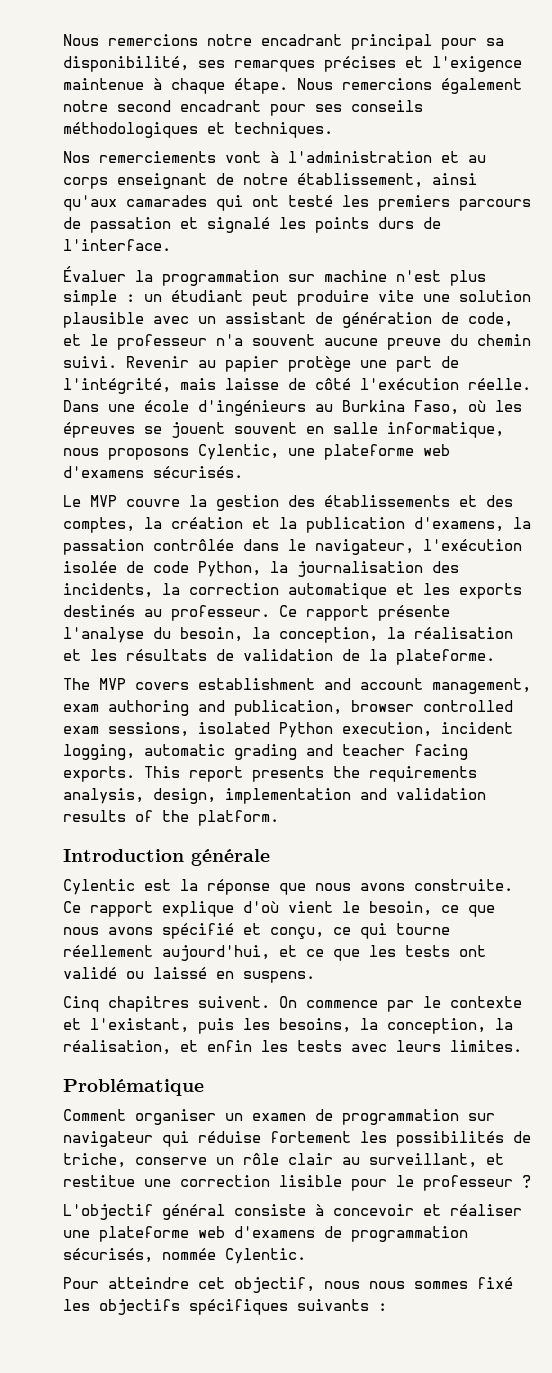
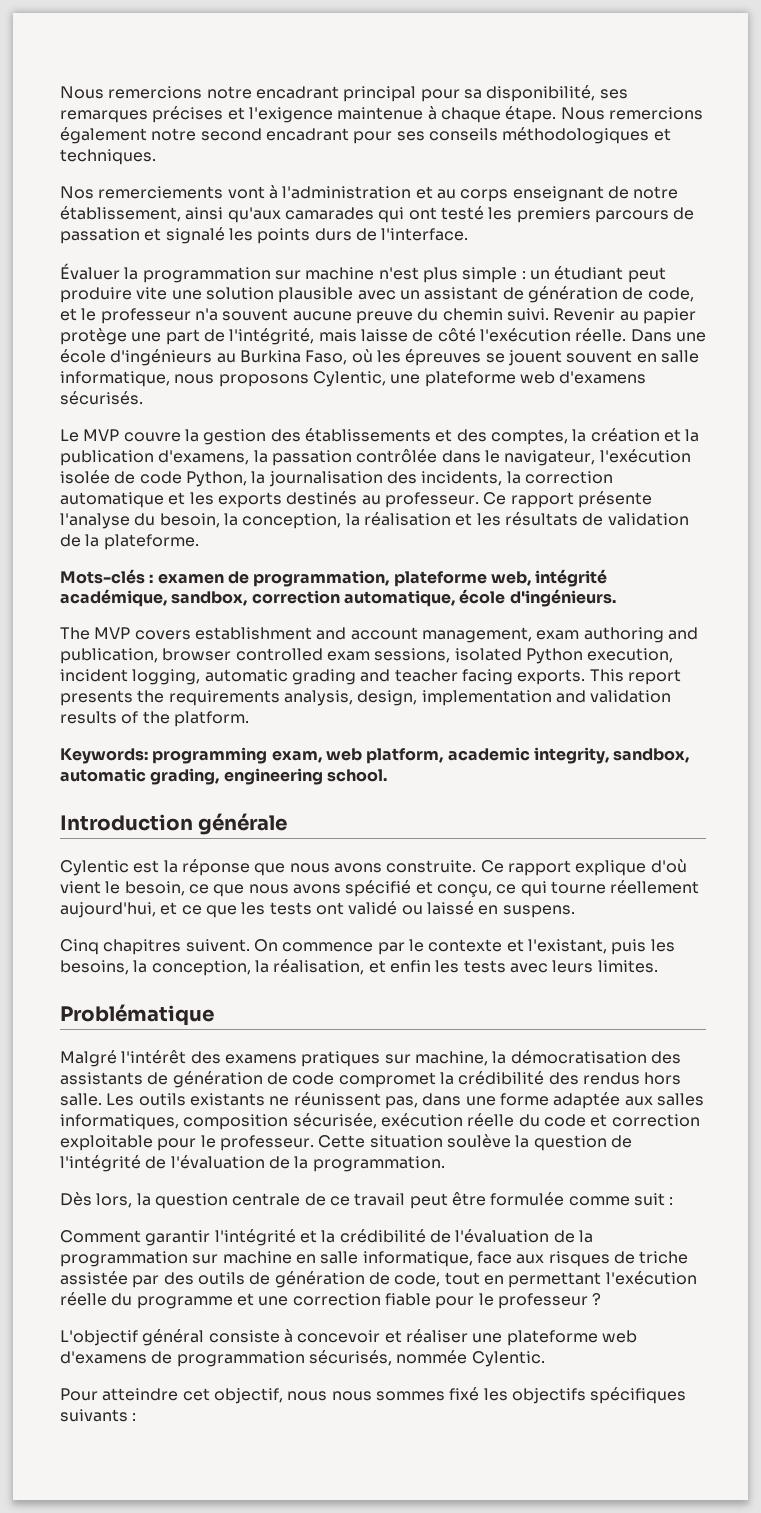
+ Mots-clés : examen de programmation, plateforme web, intégrité académique, sandbox, correction automatique, école d'ingénieurs.
+ Keywords: programming exam, web platform, academic integrity, sandbox, automatic grading, engineering school.
- Comment organiser un examen de programmation sur navigateur qui réduise fortement les possibilités de triche, conserve un rôle clair au surveillant, et restitue une correction lisible pour le professeur ?
+ Malgré l'intérêt des examens pratiques sur machine, la démocratisation des assistants de génération de code compromet la crédibilité des rendus hors salle. Les outils existants ne réunissent pas, dans une forme adaptée aux salles informatiques, composition sécurisée, exécution réelle du code et correction exploitable pour le professeur. Cette situation soulève la question de l'intégrité de l'évaluation de la programmation.
+ Dès lors, la question centrale de ce travail peut être formulée comme suit :
+ Comment garantir l'intégrité et la crédibilité de l'évaluation de la programmation sur machine en salle informatique, face aux risques de triche assistée par des outils de génération de code, tout en permettant l'exécution réelle du programme et une correction fiable pour le professeur ?

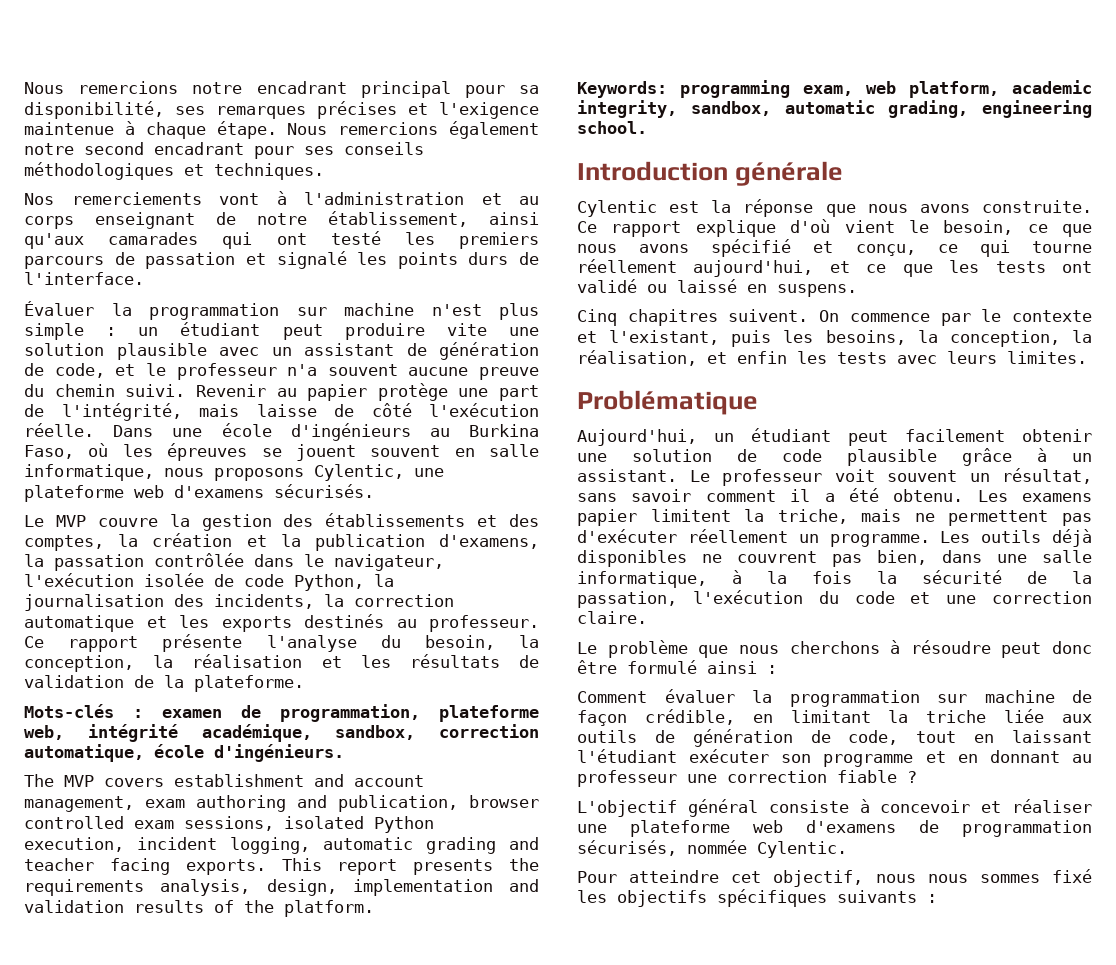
- Malgré l'intérêt des examens pratiques sur machine, la démocratisation des assistants de génération de code compromet la crédibilité des rendus hors salle. Les outils existants ne réunissent pas, dans une forme adaptée aux salles informatiques, composition sécurisée, exécution réelle du code et correction exploitable pour le professeur. Cette situation soulève la question de l'intégrité de l'évaluation de la programmation.
- Dès lors, la question centrale de ce travail peut être formulée comme suit :
- Comment garantir l'intégrité et la crédibilité de l'évaluation de la programmation sur machine en salle informatique, face aux risques de triche assistée par des outils de génération de code, tout en permettant l'exécution réelle du programme et une correction fiable pour le professeur ?
+ Aujourd'hui, un étudiant peut facilement obtenir une solution de code plausible grâce à un assistant. Le professeur voit souvent un résultat, sans savoir comment il a été obtenu. Les examens papier limitent la triche, mais ne permettent pas d'exécuter réellement un programme. Les outils déjà disponibles ne couvrent pas bien, dans une salle informatique, à la fois la sécurité de la passation, l'exécution du code et une correction claire.
+ Le problème que nous cherchons à résoudre peut donc être formulé ainsi :
+ Comment évaluer la programmation sur machine de façon crédible, en limitant la triche liée aux outils de génération de code, tout en laissant l'étudiant exécuter son programme et en donnant au professeur une correction fiable ?

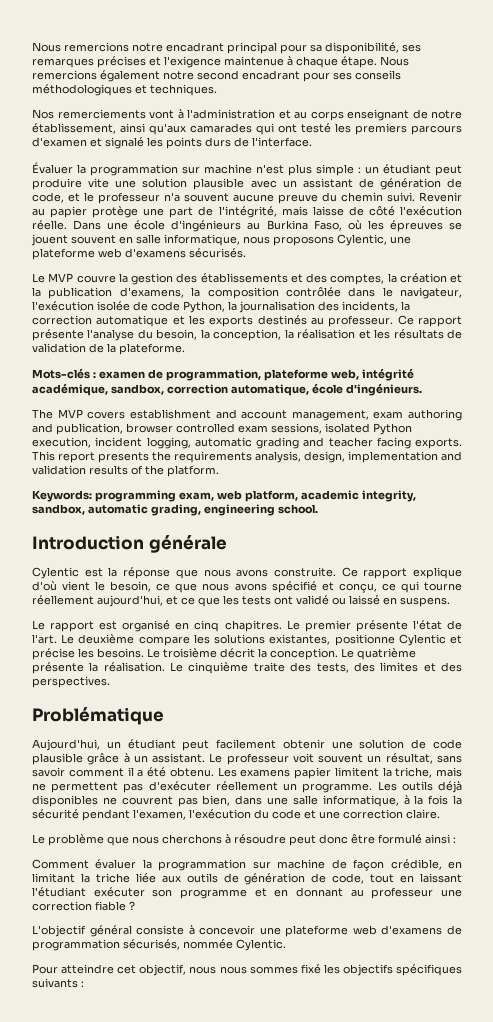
- Nos remerciements vont à l'administration et au corps enseignant de notre établissement, ainsi qu'aux camarades qui ont testé les premiers parcours de passation et signalé les points durs de l'interface.
+ Nos remerciements vont à l'administration et au corps enseignant de notre établissement, ainsi qu'aux camarades qui ont testé les premiers parcours d'examen et signalé les points durs de l'interface.
- Le MVP couvre la gestion des établissements et des comptes, la création et la publication d'examens, la passation contrôlée dans le navigateur, l'exécution isolée de code Python, la journalisation des incidents, la correction automatique et les exports destinés au professeur.
+ Le MVP couvre la gestion des établissements et des comptes, la création et la publication d'examens, la composition contrôlée dans le navigateur, l'exécution isolée de code Python, la journalisation des incidents, la correction automatique et les exports destinés au professeur.
- Cinq chapitres suivent. On commence par le contexte et l'existant, puis les besoins, la conception, la réalisation, et enfin les tests avec leurs limites.
+ Le rapport est organisé en cinq chapitres. Le premier présente l'état de l'art. Le deuxième compare les solutions existantes, positionne Cylentic et précise les besoins. Le troisième décrit la conception. Le quatrième présente la réalisation. Le cinquième traite des tests, des limites et des perspectives.
- Les outils déjà disponibles ne couvrent pas bien, dans une salle informatique, à la fois la sécurité de la passation, l'exécution du code et une correction claire.
+ Les outils déjà disponibles ne couvrent pas bien, dans une salle informatique, à la fois la sécurité pendant l'examen, l'exécution du code et une correction claire.
- L'objectif général consiste à concevoir et réaliser une plateforme web d'examens de programmation sécurisés, nommée Cylentic.
+ L'objectif général consiste à concevoir une plateforme web d'examens de programmation sécurisés, nommée Cylentic.

